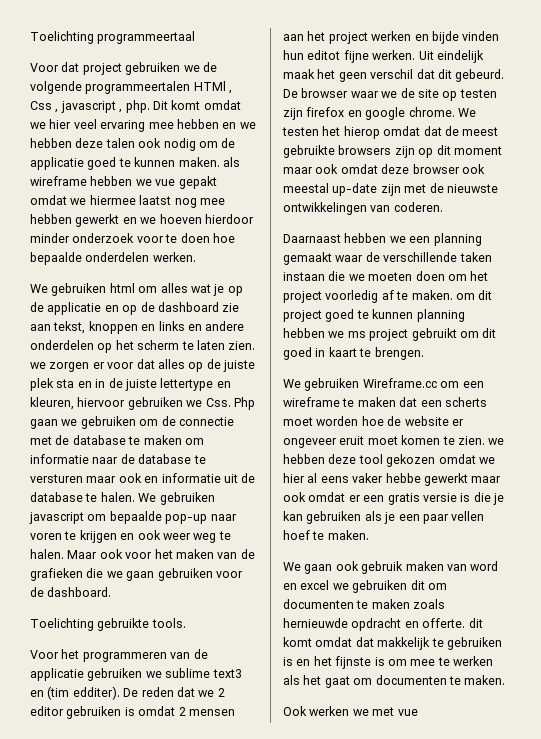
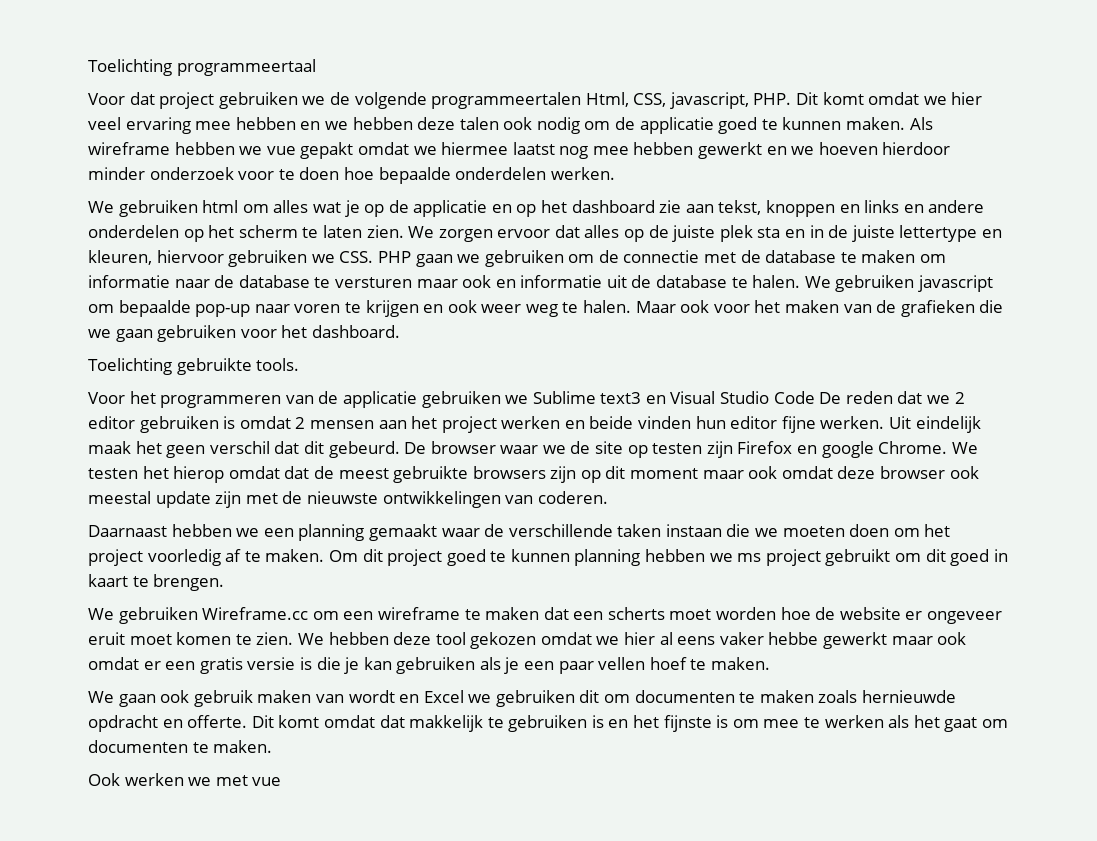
- Voor dat project gebruiken we de volgende programmeertalen HTMl , Css , javascript , php. Dit komt omdat we hier veel ervaring mee hebben en we hebben deze talen ook nodig om de applicatie goed te kunnen maken. als wireframe hebben we vue gepakt omdat we hiermee laatst nog mee hebben gewerkt en we hoeven hierdoor minder onderzoek voor te doen hoe bepaalde onderdelen werken.
+ Voor dat project gebruiken we de volgende programmeertalen Html, CSS, javascript, PHP. Dit komt omdat we hier veel ervaring mee hebben en we hebben deze talen ook nodig om de applicatie goed te kunnen maken. Als wireframe hebben we vue gepakt omdat we hiermee laatst nog mee hebben gewerkt en we hoeven hierdoor minder onderzoek voor te doen hoe bepaalde onderdelen werken.
- We gebruiken html om alles wat je op de applicatie en op de dashboard zie aan tekst, knoppen en links en andere onderdelen op het scherm te laten zien. we zorgen er voor dat alles op de juiste plek sta en in de juiste lettertype en kleuren, hiervoor gebruiken we Css. Php gaan we gebruiken om de connectie met de database te maken om informatie naar de database te versturen maar ook en informatie uit de database te halen.
+ We gebruiken html om alles wat je op de applicatie en op het dashboard zie aan tekst, knoppen en links en andere onderdelen op het scherm te laten zien. We zorgen ervoor dat alles op de juiste plek sta en in de juiste lettertype en kleuren, hiervoor gebruiken we CSS. PHP gaan we gebruiken om de connectie met de database te maken om informatie naar de database te versturen maar ook en informatie uit de database te halen.
- Maar ook voor het maken van de grafieken die we gaan gebruiken voor de dashboard.
+ Maar ook voor het maken van de grafieken die we gaan gebruiken voor het dashboard.
- Voor het programmeren van de applicatie gebruiken we sublime text3 en (tim edditer). De reden dat we 2 editor gebruiken is omdat 2 mensen aan het project werken en bijde vinden hun editot fijne werken.
+ Voor het programmeren van de applicatie gebruiken we Sublime text3 en Visual Studio Code De reden dat we 2 editor gebruiken is omdat 2 mensen aan het project werken en beide vinden hun editor fijne werken.
- De browser waar we de site op testen zijn firefox en google chrome.
+ De browser waar we de site op testen zijn Firefox en google Chrome.
- We testen het hierop omdat dat de meest gebruikte browsers zijn op dit moment maar ook omdat deze browser ook meestal up-date zijn met de nieuwste ontwikkelingen van coderen.
+ We testen het hierop omdat dat de meest gebruikte browsers zijn op dit moment maar ook omdat deze browser ook meestal update zijn met de nieuwste ontwikkelingen van coderen.
- Daarnaast hebben we een planning gemaakt waar de verschillende taken instaan die we moeten doen om het project voorledig af te maken. om dit project goed te kunnen planning hebben we ms project gebruikt om dit goed in kaart te brengen.
+ Daarnaast hebben we een planning gemaakt waar de verschillende taken instaan die we moeten doen om het project voorledig af te maken. Om dit project goed te kunnen planning hebben we ms project gebruikt om dit goed in kaart te brengen.
- We gebruiken Wireframe.cc om een wireframe te maken dat een scherts moet worden hoe de website er ongeveer eruit moet komen te zien. we hebben deze tool gekozen omdat we hier al eens vaker hebbe gewerkt maar ook omdat er een gratis versie is die je kan gebruiken als je een paar vellen hoef te maken.
+ We gebruiken Wireframe.cc om een wireframe te maken dat een scherts moet worden hoe de website er ongeveer eruit moet komen te zien. We hebben deze tool gekozen omdat we hier al eens vaker hebbe gewerkt maar ook omdat er een gratis versie is die je kan gebruiken als je een paar vellen hoef te maken.
- We gaan ook gebruik maken van word en excel we gebruiken dit om documenten te maken zoals hernieuwde opdracht en offerte. dit komt omdat dat makkelijk te gebruiken is en het fijnste is om mee te werken als het gaat om documenten te maken.
+ We gaan ook gebruik maken van wordt en Excel we gebruiken dit om documenten te maken zoals hernieuwde opdracht en offerte. Dit komt omdat dat makkelijk te gebruiken is en het fijnste is om mee te werken als het gaat om documenten te maken.

